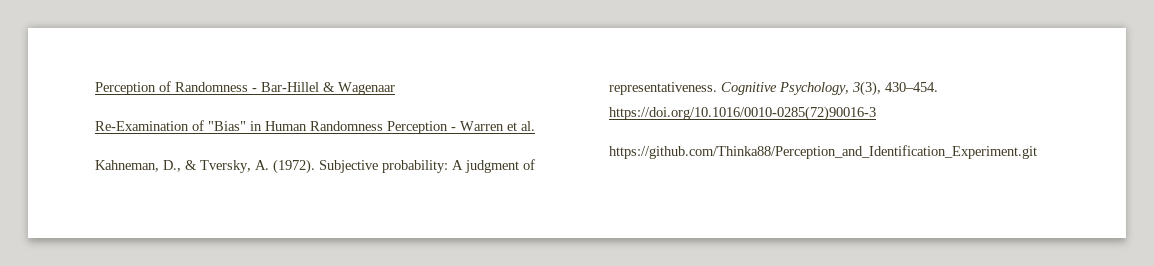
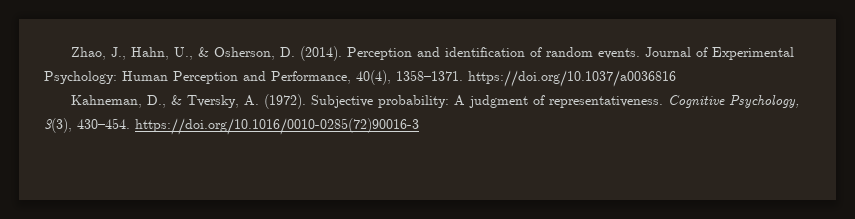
- Perception of Randomness - Bar-Hillel & Wagenaar
- Re-Examination of "Bias" in Human Randomness Perception - Warren et al.
+ Zhao, J., Hahn, U., & Osherson, D. (2014). Perception and identification of random events. Journal of Experimental Psychology: Human Perception and Performance, 40(4), 1358–1371. https://doi.org/10.1037/a0036816
- https://github.com/Thinka88/Perception_and_Identification_Experiment.git

